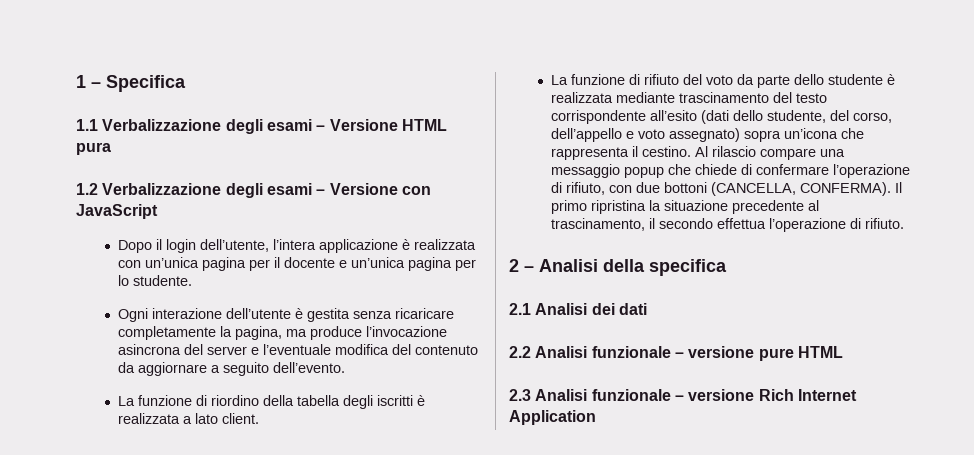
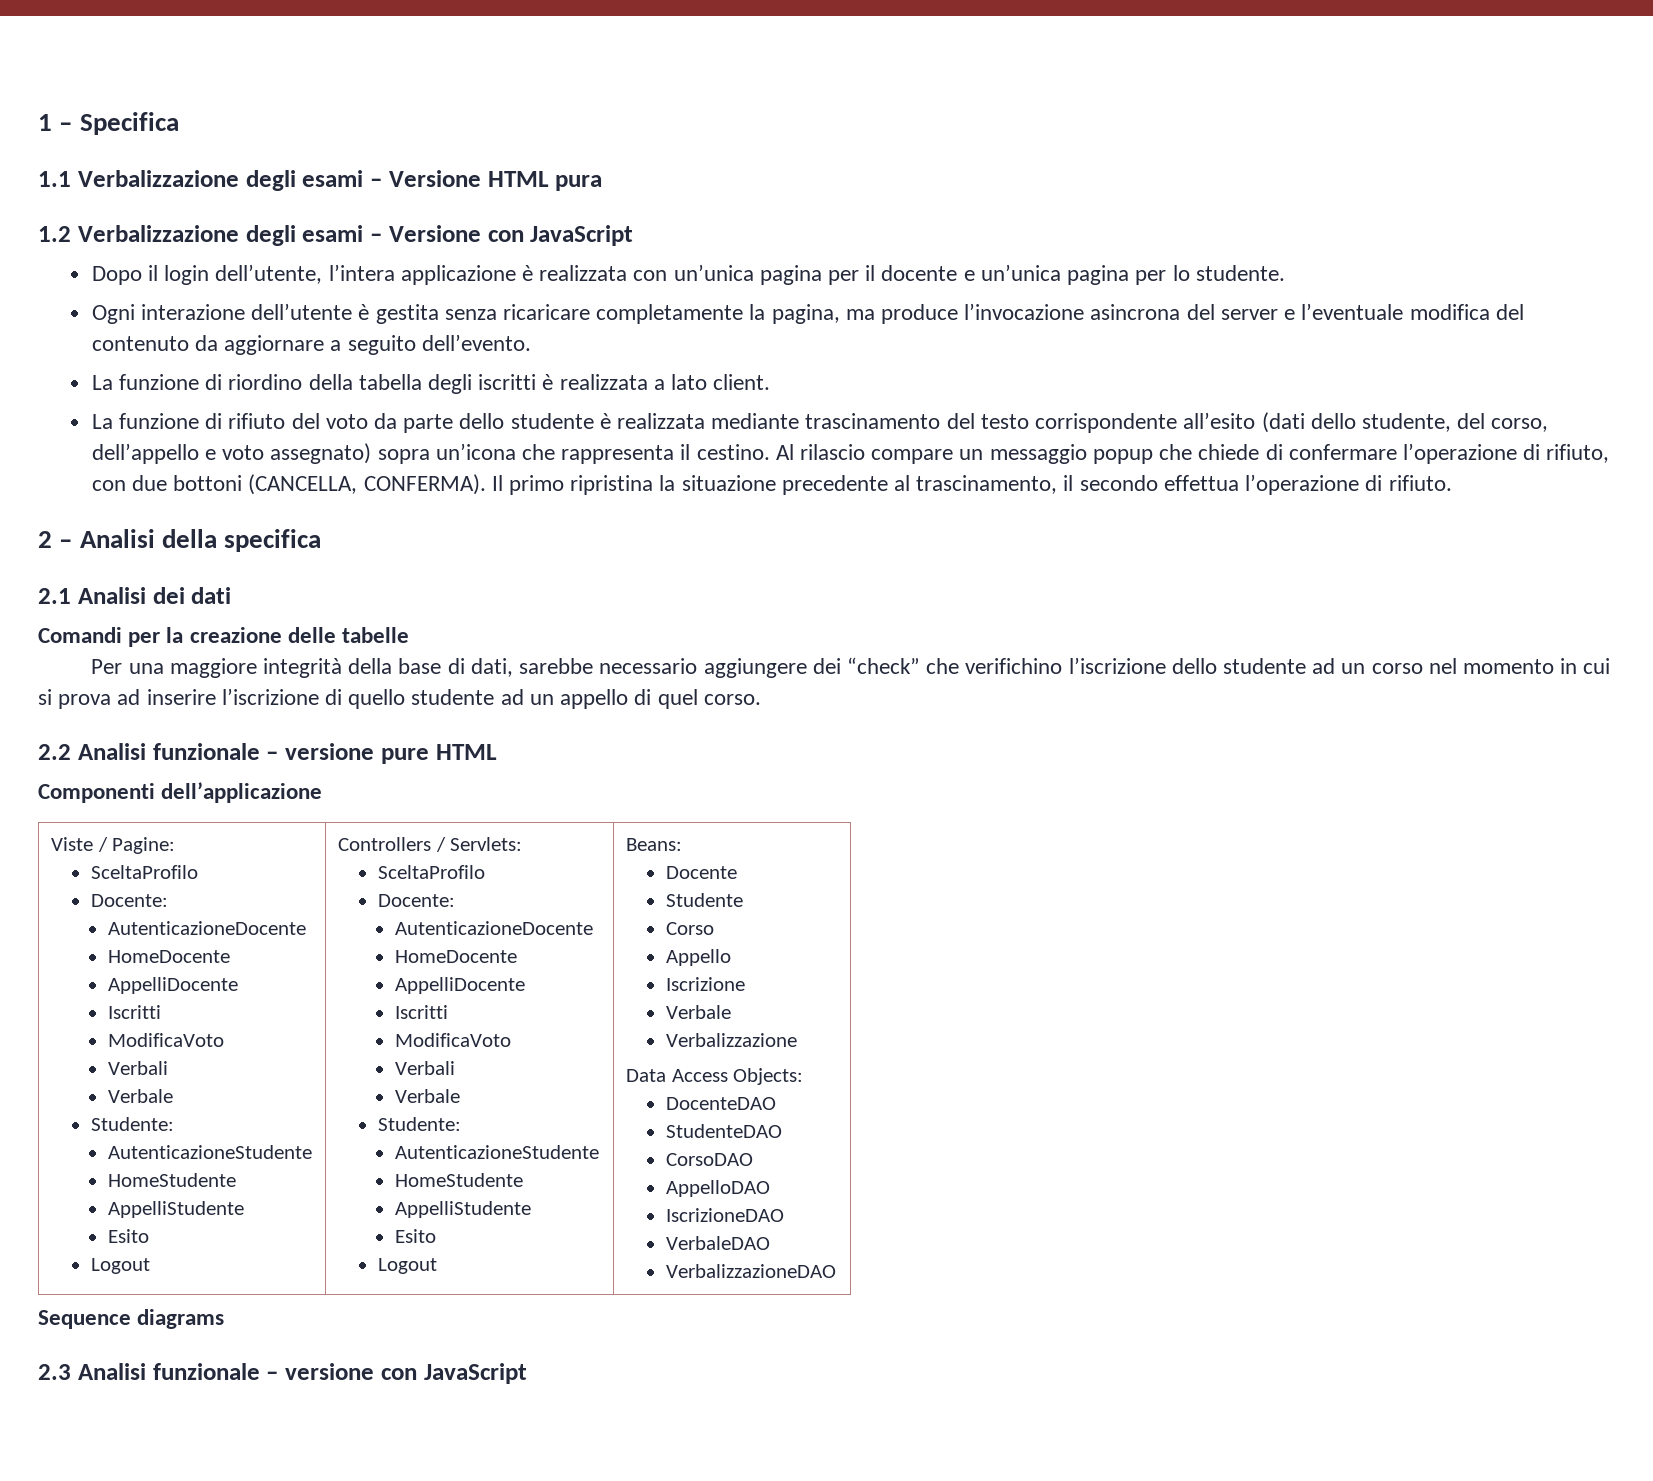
- Al rilascio compare una messaggio popup che chiede di confermare l’operazione di rifiuto, con due bottoni (CANCELLA, CONFERMA).
+ Al rilascio compare un messaggio popup che chiede di confermare l’operazione di rifiuto, con due bottoni (CANCELLA, CONFERMA).
+ Comandi per la creazione delle tabelle
+ Per una maggiore integrità della base di dati, sarebbe necessario aggiungere dei “check” che verifichino l’iscrizione dello studente ad un corso nel momento in cui si prova ad inserire l’iscrizione di quello studente ad un appello di quel corso.
+ Componenti dell’applicazione
+ Viste / Pagine:
+ SceltaProfilo
+ Docente:
+ AutenticazioneDocente
+ HomeDocente
+ AppelliDocente
+ Iscritti
+ ModificaVoto
+ Verbali
+ Verbale
+ Studente:
+ AutenticazioneStudente
+ HomeStudente
+ AppelliStudente
+ Esito
+ Logout | Controllers / Servlets:
+ SceltaProfilo
+ Docente:
+ AutenticazioneDocente
+ HomeDocente
+ AppelliDocente
+ Iscritti
+ ModificaVoto
+ Verbali
+ Verbale
+ Studente:
+ AutenticazioneStudente
+ HomeStudente
+ AppelliStudente
+ Esito
+ Logout | Beans:
+ Docente
+ Studente
+ Corso
+ Appello
+ Iscrizione
+ Verbale
+ Verbalizzazione
+ Data Access Objects:
+ DocenteDAO
+ StudenteDAO
+ CorsoDAO
+ AppelloDAO
+ IscrizioneDAO
+ VerbaleDAO
+ VerbalizzazioneDAO
+ Sequence diagrams
- 2.3 Analisi funzionale – versione Rich Internet Application
+ 2.3 Analisi funzionale – versione con JavaScript

